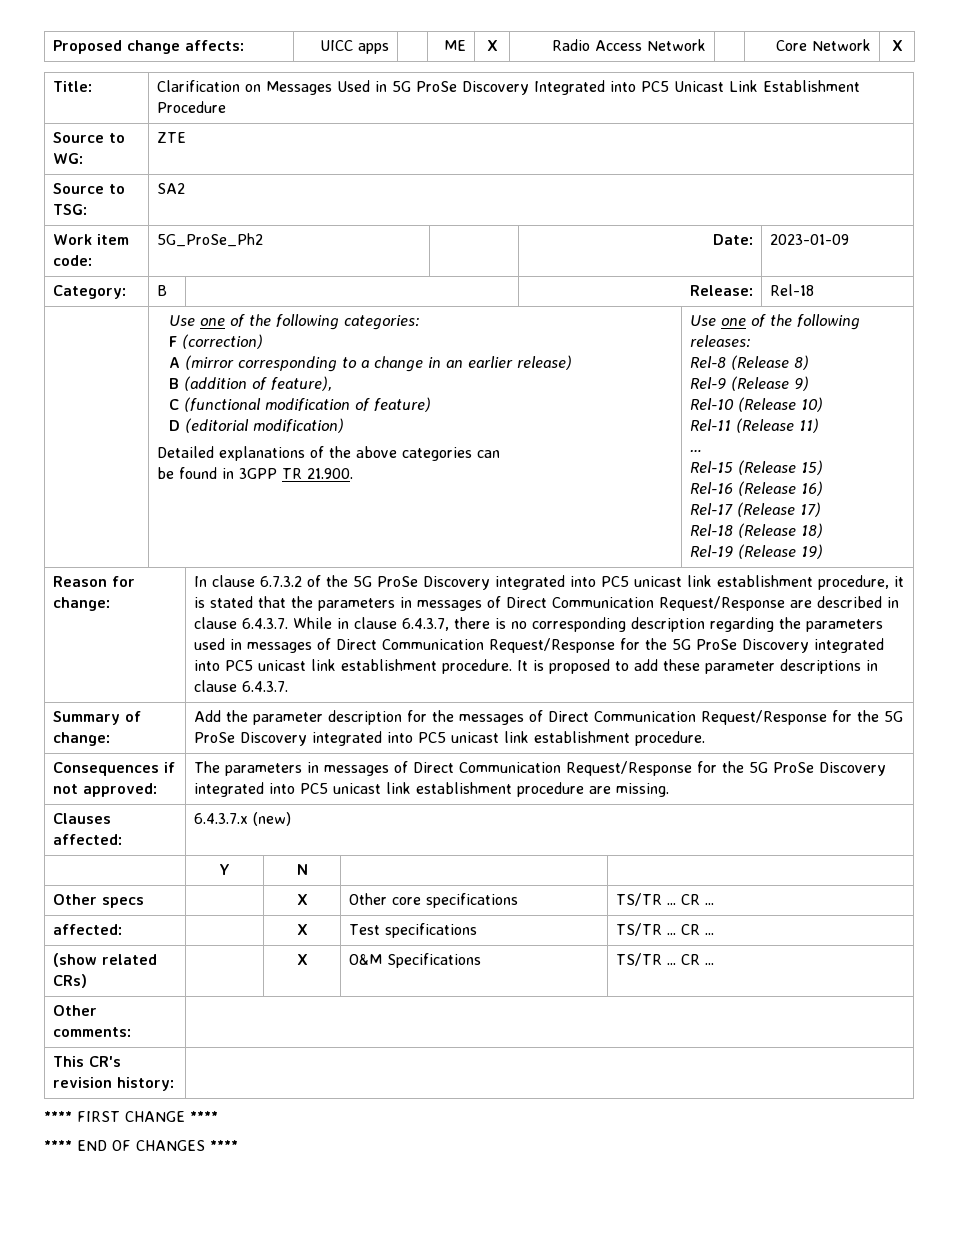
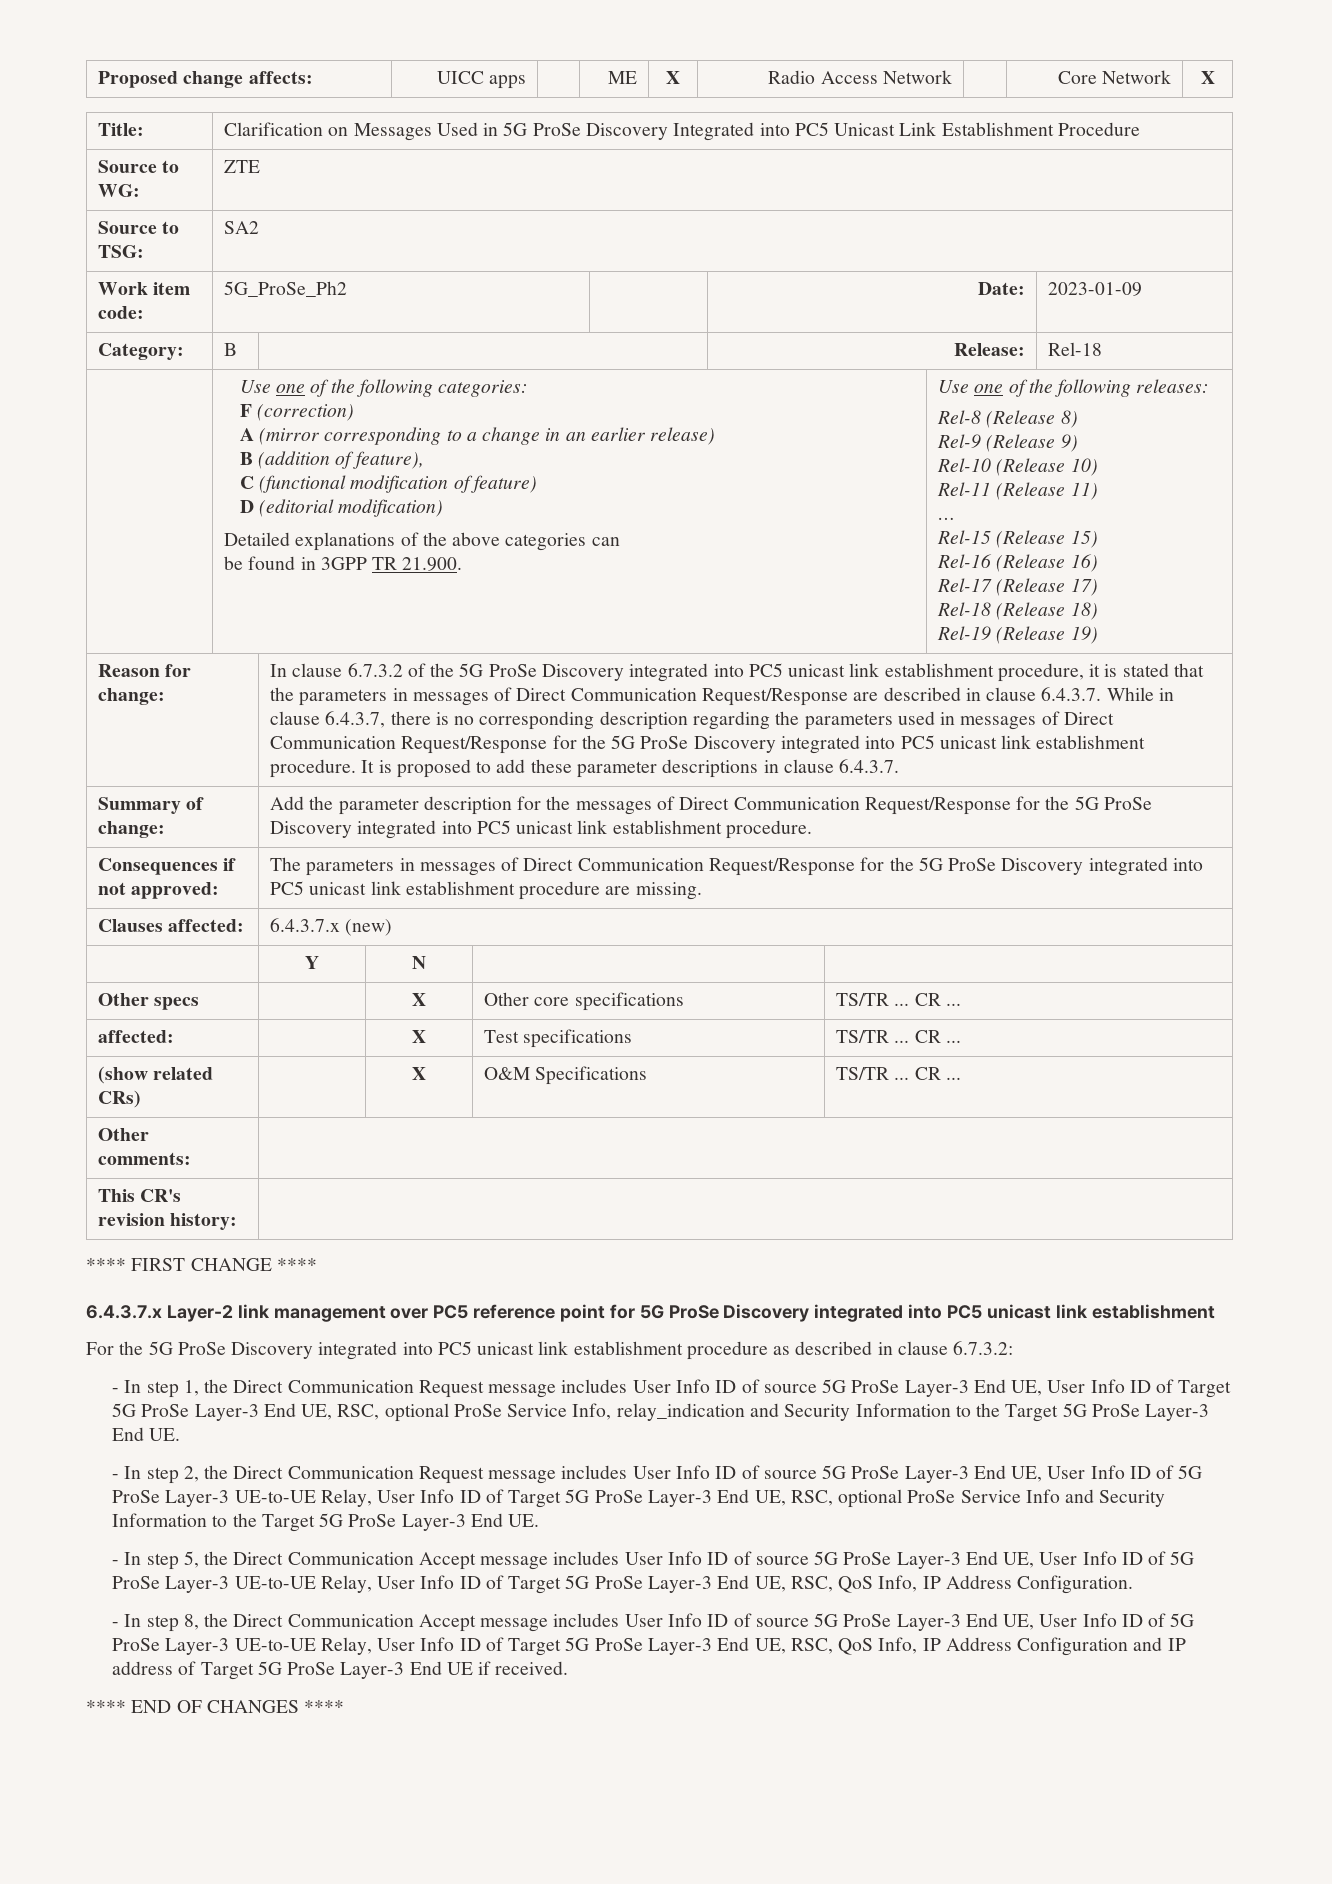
+ 6.4.3.7.x Layer-2 link management over PC5 reference point for 5G ProSe Discovery integrated into PC5 unicast link establishment
+ For the 5G ProSe Discovery integrated into PC5 unicast link establishment procedure as described in clause 6.7.3.2:
+ - In step 1, the Direct Communication Request message includes User Info ID of source 5G ProSe Layer-3 End UE, User Info ID of Target 5G ProSe Layer-3 End UE, RSC, optional ProSe Service Info, relay_indication and Security Information to the Target 5G ProSe Layer-3 End UE.
+ - In step 2, the Direct Communication Request message includes User Info ID of source 5G ProSe Layer-3 End UE, User Info ID of 5G ProSe Layer-3 UE-to-UE Relay, User Info ID of Target 5G ProSe Layer-3 End UE, RSC, optional ProSe Service Info and Security Information to the Target 5G ProSe Layer-3 End UE.
+ - In step 5, the Direct Communication Accept message includes User Info ID of source 5G ProSe Layer-3 End UE, User Info ID of 5G ProSe Layer-3 UE-to-UE Relay, User Info ID of Target 5G ProSe Layer-3 End UE, RSC, QoS Info, IP Address Configuration.
+ - In step 8, the Direct Communication Accept message includes User Info ID of source 5G ProSe Layer-3 End UE, User Info ID of 5G ProSe Layer-3 UE-to-UE Relay, User Info ID of Target 5G ProSe Layer-3 End UE, RSC, QoS Info, IP Address Configuration and IP address of Target 5G ProSe Layer-3 End UE if received.

